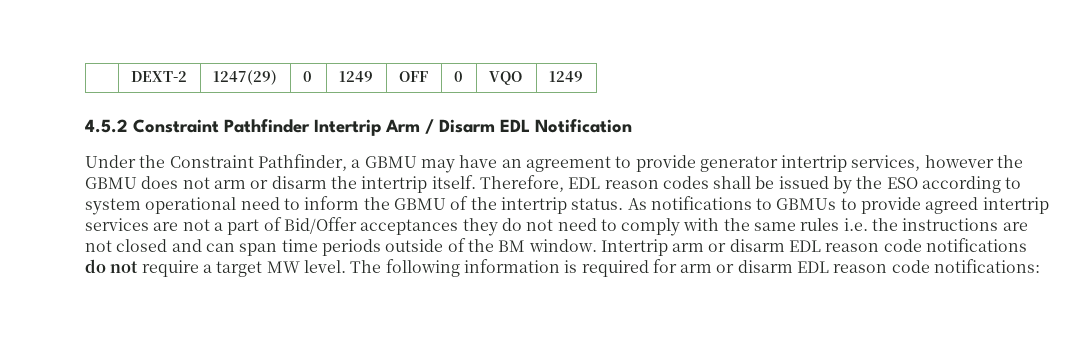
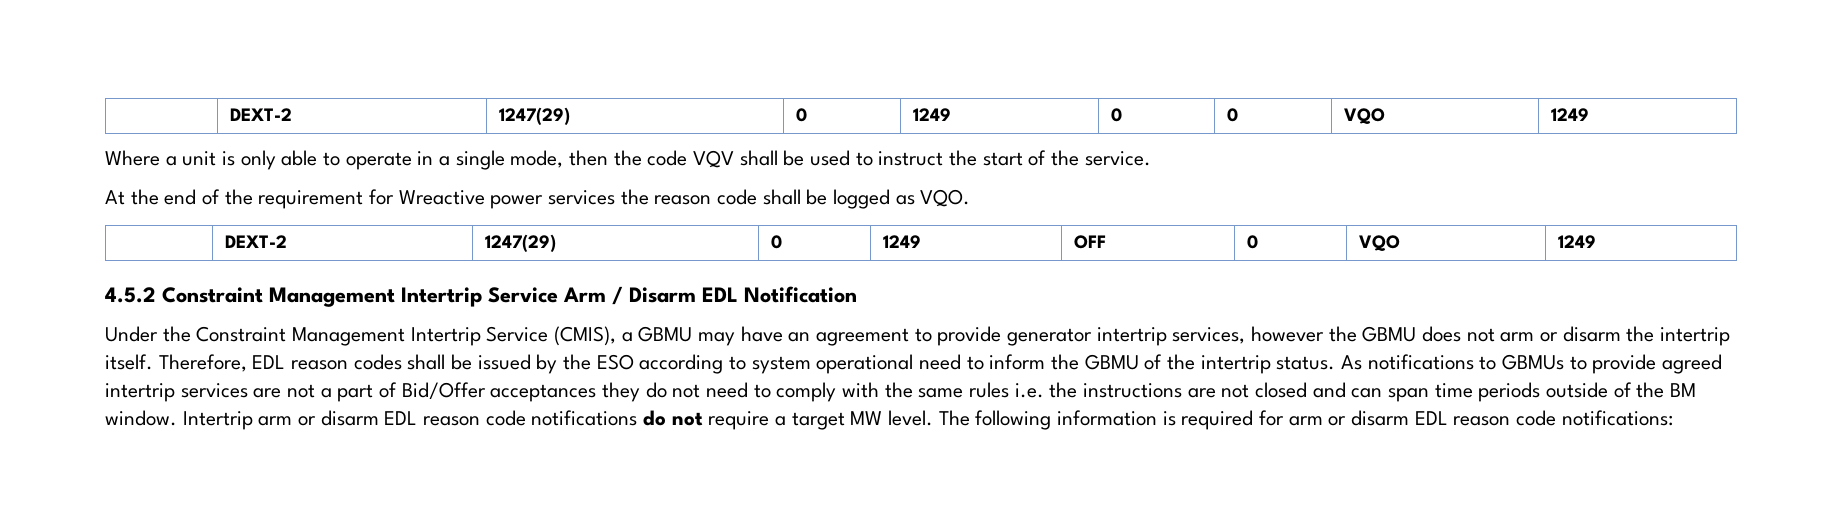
+ | DEXT-2 | 1247(29) | 0 | 1249 | 0 | 0 | VQO | 1249
+ Where a unit is only able to operate in a single mode, then the code VQV shall be used to instruct the start of the service.
+ At the end of the requirement for Wreactive power services the reason code shall be logged as VQO.
- 4.5.2 Constraint Pathfinder Intertrip Arm / Disarm EDL Notification
+ 4.5.2 Constraint Management Intertrip Service Arm / Disarm EDL Notification
- Under the Constraint Pathfinder, a GBMU may have an agreement to provide generator intertrip services, however the GBMU does not arm or disarm the intertrip itself.
+ Under the Constraint Management Intertrip Service (CMIS), a GBMU may have an agreement to provide generator intertrip services, however the GBMU does not arm or disarm the intertrip itself.

